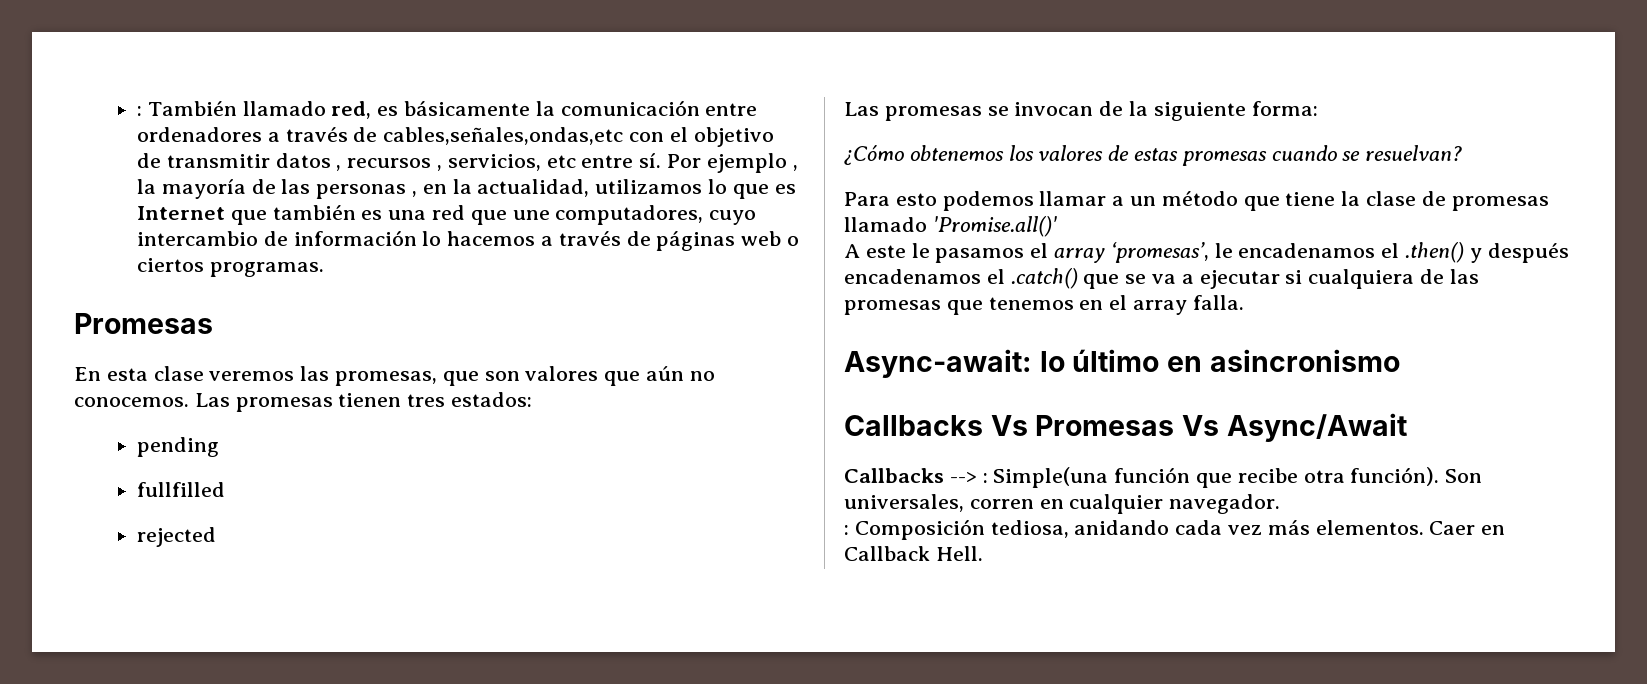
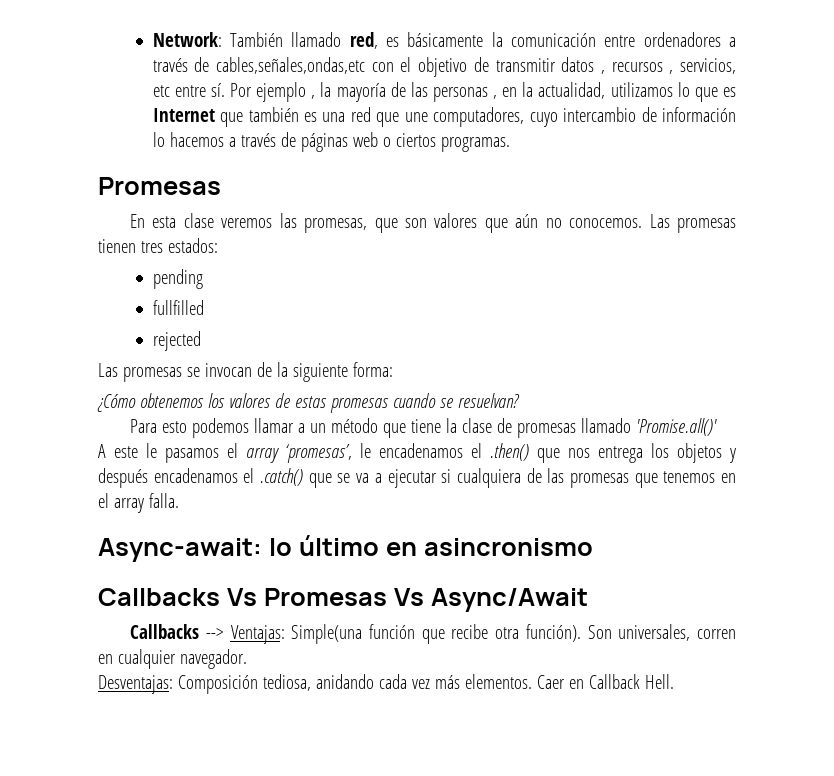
- : También llamado red, es básicamente la comunicación entre ordenadores a través de cables,señales,ondas,etc con el objetivo de transmitir datos , recursos , servicios, etc entre sí.
+ Network: También llamado red, es básicamente la comunicación entre ordenadores a través de cables,señales,ondas,etc con el objetivo de transmitir datos , recursos , servicios, etc entre sí.
- A este le pasamos el array ‘promesas’, le encadenamos el .then() y después encadenamos el .catch() que se va a ejecutar si cualquiera de las promesas que tenemos en el array falla.
+ A este le pasamos el array ‘promesas’, le encadenamos el .then() que nos entrega los objetos y después encadenamos el .catch() que se va a ejecutar si cualquiera de las promesas que tenemos en el array falla.
- Callbacks --> : Simple(una función que recibe otra función).
+ Callbacks --> Ventajas: Simple(una función que recibe otra función).
- : Composición tediosa, anidando cada vez más elementos.
+ Desventajas: Composición tediosa, anidando cada vez más elementos.

